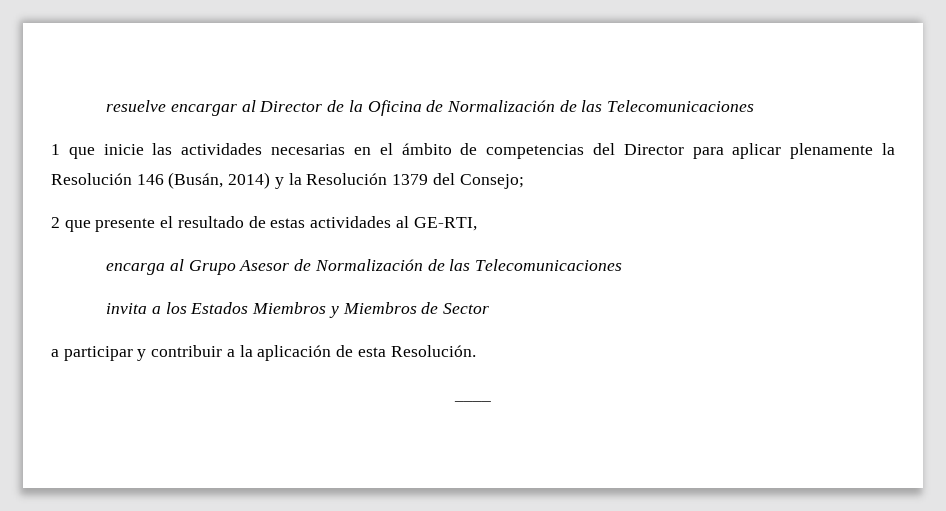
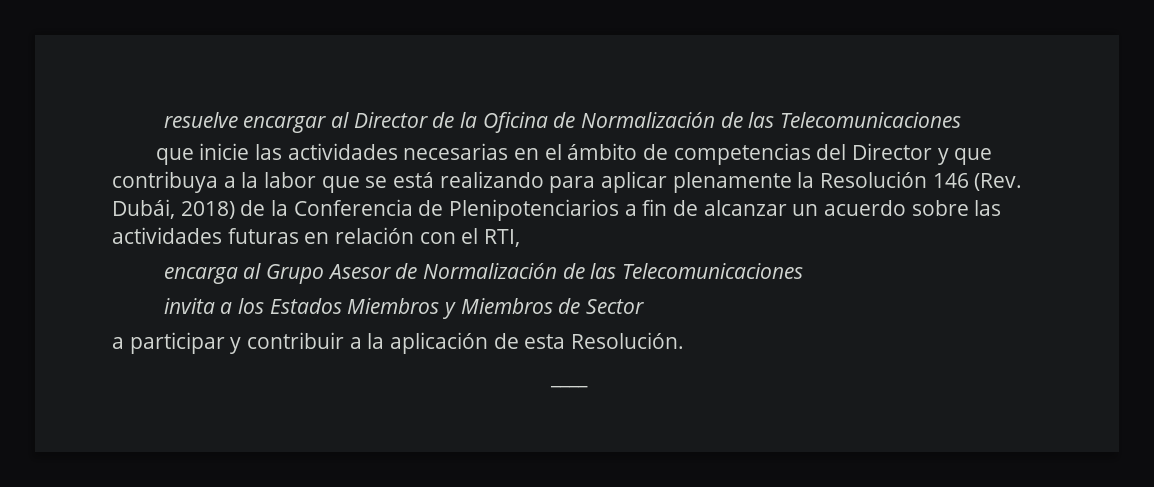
- 1 que inicie las actividades necesarias en el ámbito de competencias del Director para aplicar plenamente la Resolución 146 (Busán, 2014) y la Resolución 1379 del Consejo;
- 2 que presente el resultado de estas actividades al GE-RTI,
+ que inicie las actividades necesarias en el ámbito de competencias del Director y que contribuya a la labor que se está realizando para aplicar plenamente la Resolución 146 (Rev. Dubái, 2018) de la Conferencia de Plenipotenciarios a fin de alcanzar un acuerdo sobre las actividades futuras en relación con el RTI,

